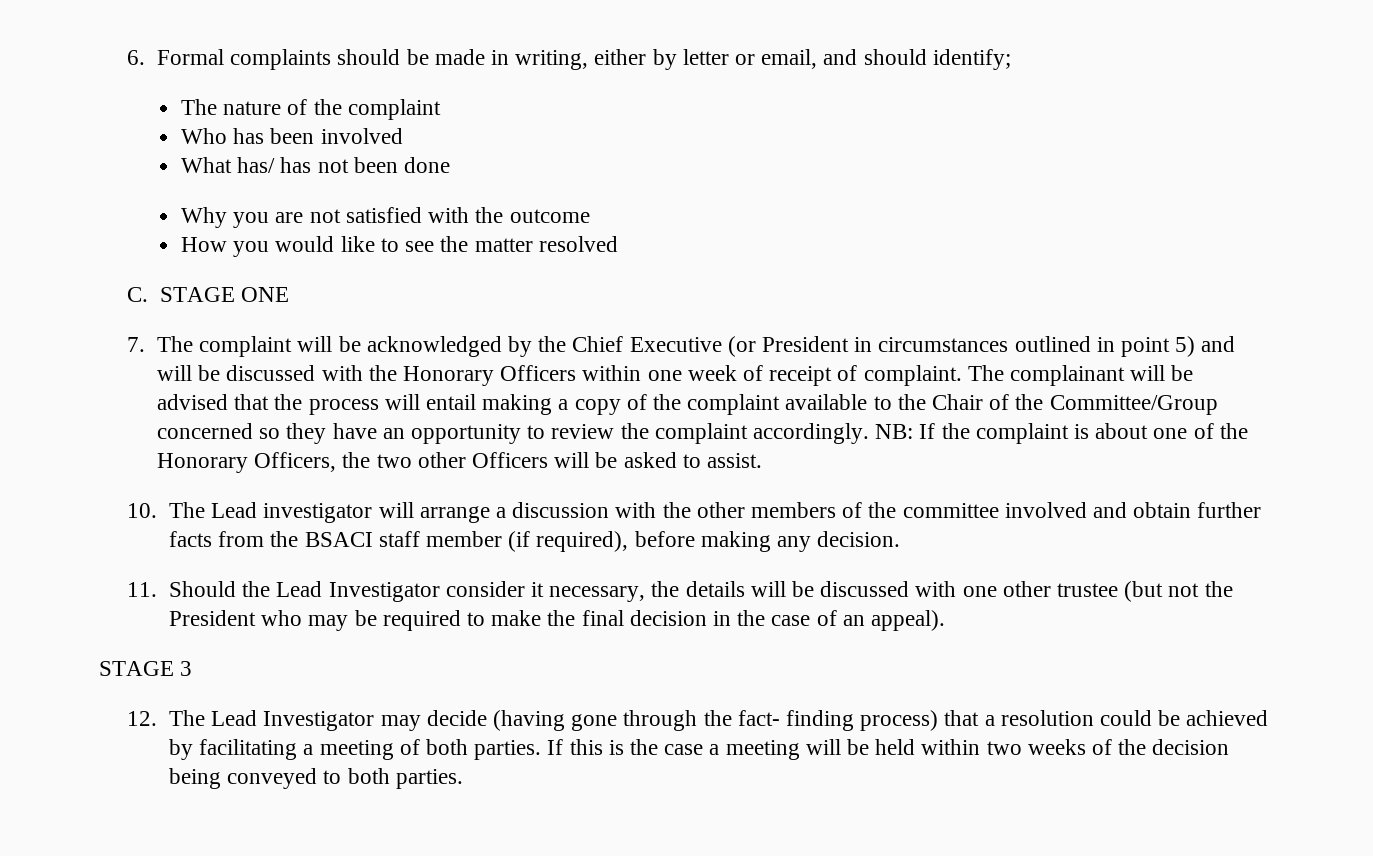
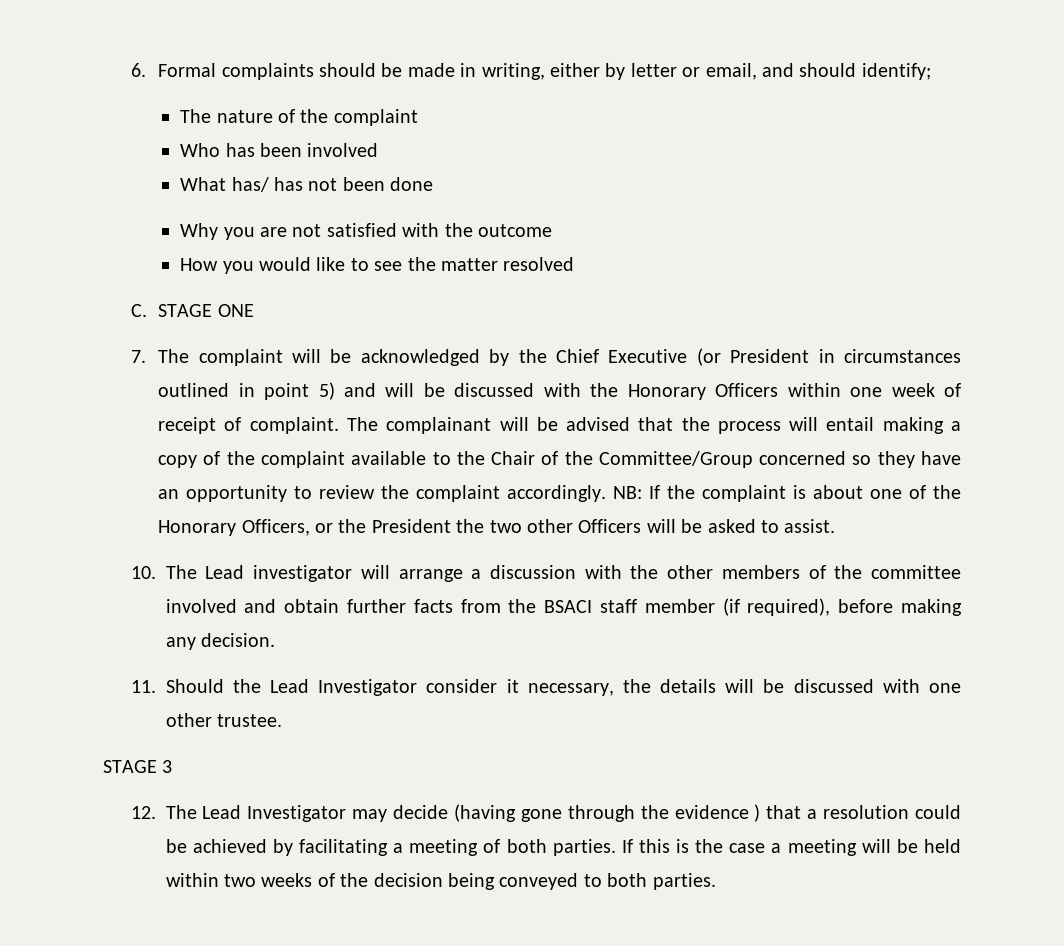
- NB: If the complaint is about one of the Honorary Officers, the two other Officers will be asked to assist.
+ NB: If the complaint is about one of the Honorary Officers, or the President the two other Officers will be asked to assist.
- 11. Should the Lead Investigator consider it necessary, the details will be discussed with one other trustee (but not the President who may be required to make the final decision in the case of an appeal).
+ 11. Should the Lead Investigator consider it necessary, the details will be discussed with one other trustee.
- 12. The Lead Investigator may decide (having gone through the fact- finding process) that a resolution could be achieved by facilitating a meeting of both parties.
+ 12. The Lead Investigator may decide (having gone through the evidence ) that a resolution could be achieved by facilitating a meeting of both parties.

